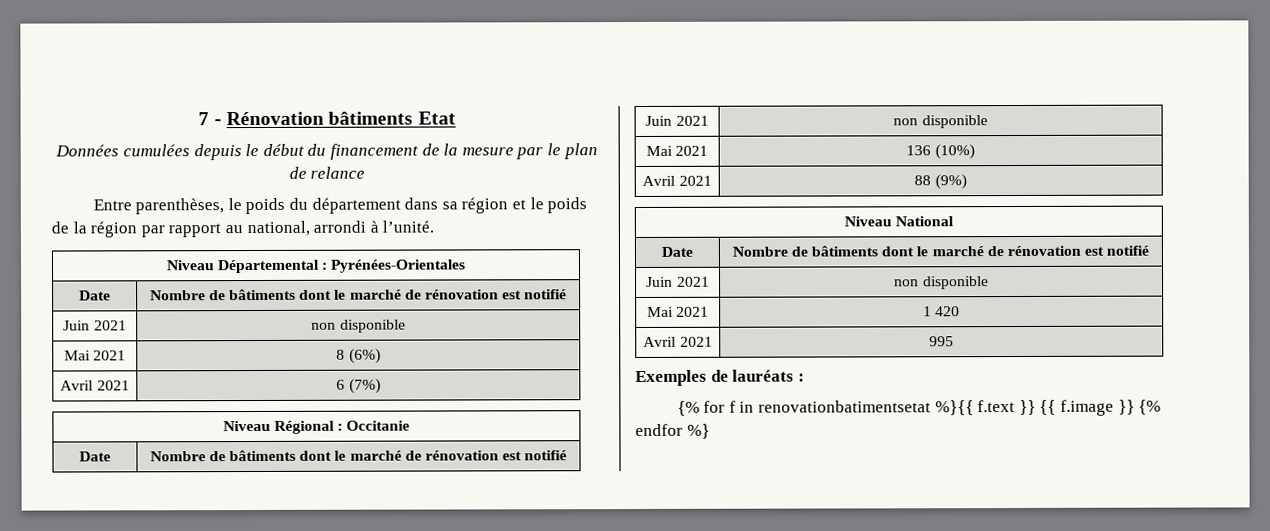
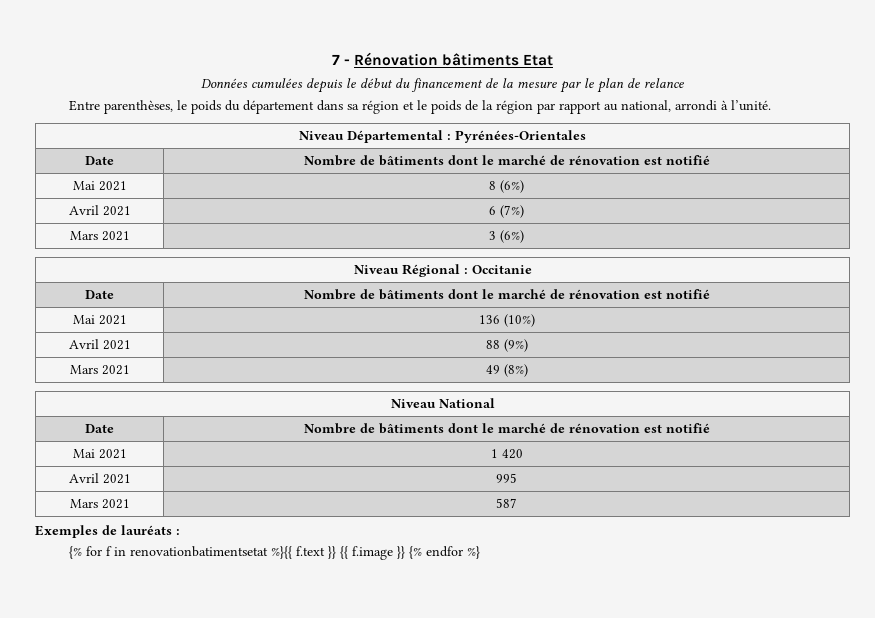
  Niveau Départemental : Pyrénées-Orientales
  Date | Nombre de bâtiments dont le marché de rénovation est notifié
- Juin 2021 | non disponible
+ Mars 2021 | 3 (6%)
  Niveau Régional : Occitanie
  Date | Nombre de bâtiments dont le marché de rénovation est notifié
- Juin 2021 | non disponible
+ Mars 2021 | 49 (8%)
  Niveau National
  Date | Nombre de bâtiments dont le marché de rénovation est notifié
- Juin 2021 | non disponible
+ Mars 2021 | 587

